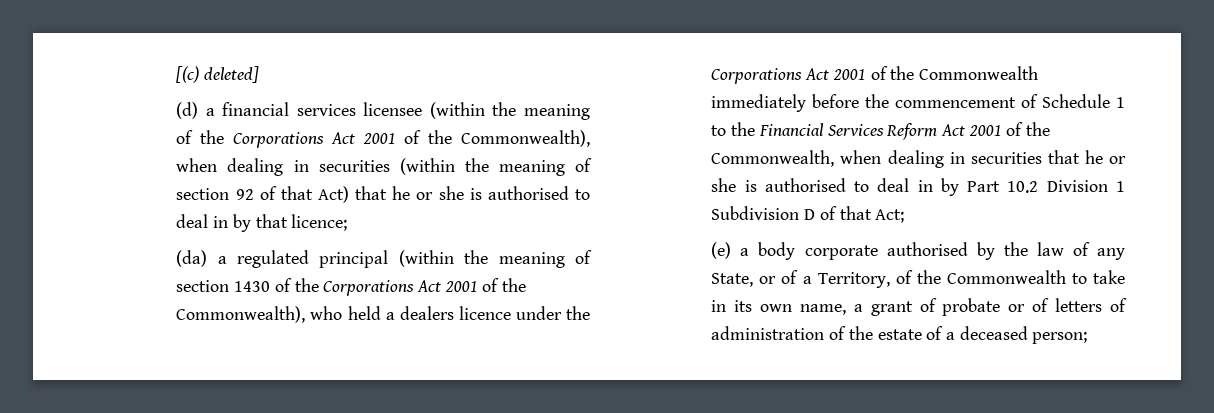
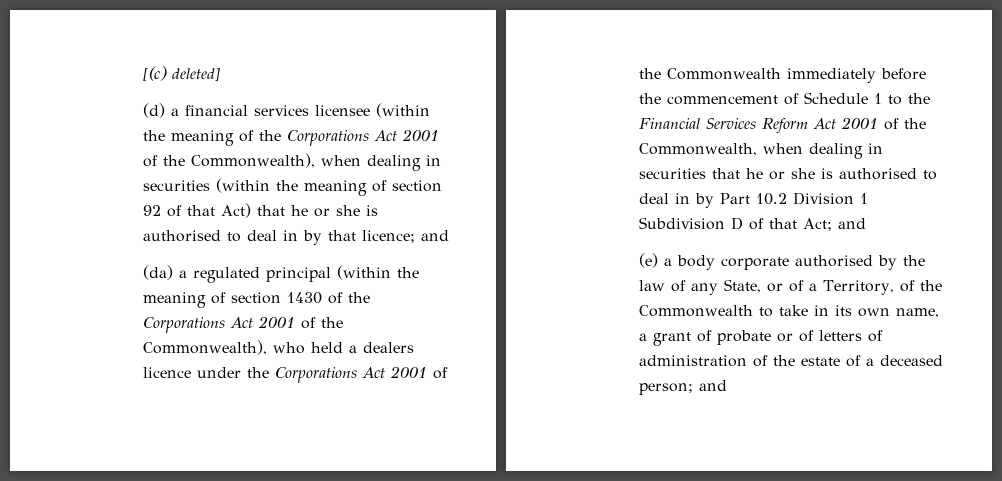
- (d) a financial services licensee (within the meaning of the Corporations Act 2001 of the Commonwealth), when dealing in securities (within the meaning of section 92 of that Act) that he or she is authorised to deal in by that licence;
+ (d) a financial services licensee (within the meaning of the Corporations Act 2001 of the Commonwealth), when dealing in securities (within the meaning of section 92 of that Act) that he or she is authorised to deal in by that licence; and
- (da) a regulated principal (within the meaning of section 1430 of the Corporations Act 2001 of the Commonwealth), who held a dealers licence under the Corporations Act 2001 of the Commonwealth immediately before the commencement of Schedule 1 to the Financial Services Reform Act 2001 of the Commonwealth, when dealing in securities that he or she is authorised to deal in by Part 10.2 Division 1 Subdivision D of that Act;
+ (da) a regulated principal (within the meaning of section 1430 of the Corporations Act 2001 of the Commonwealth), who held a dealers licence under the Corporations Act 2001 of the Commonwealth immediately before the commencement of Schedule 1 to the Financial Services Reform Act 2001 of the Commonwealth, when dealing in securities that he or she is authorised to deal in by Part 10.2 Division 1 Subdivision D of that Act; and
- (e) a body corporate authorised by the law of any State, or of a Territory, of the Commonwealth to take in its own name, a grant of probate or of letters of administration of the estate of a deceased person;
+ (e) a body corporate authorised by the law of any State, or of a Territory, of the Commonwealth to take in its own name, a grant of probate or of letters of administration of the estate of a deceased person; and

